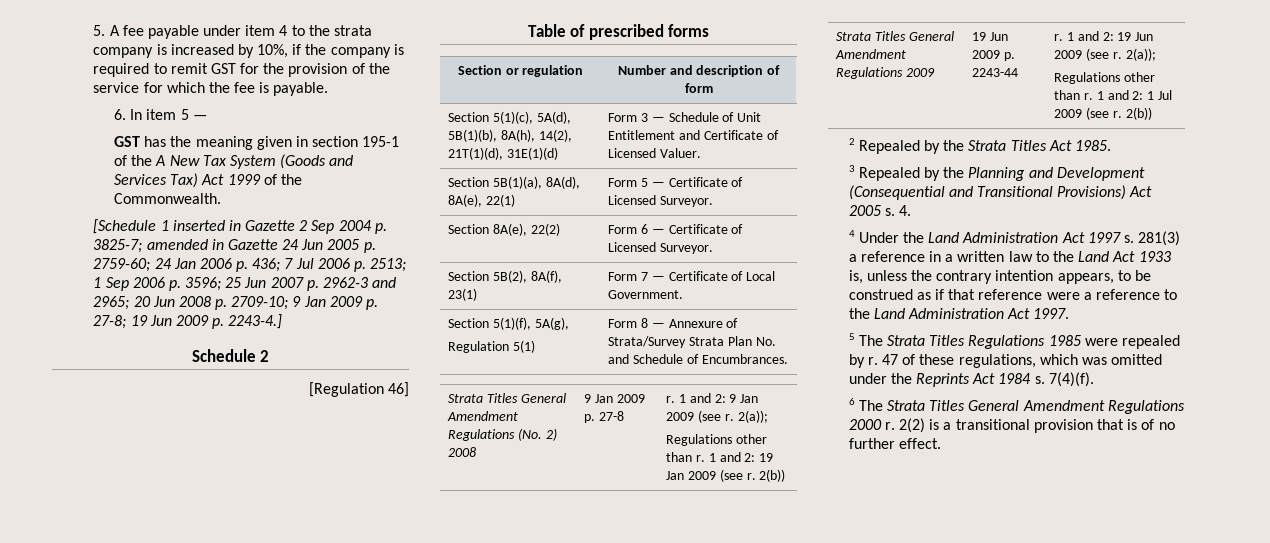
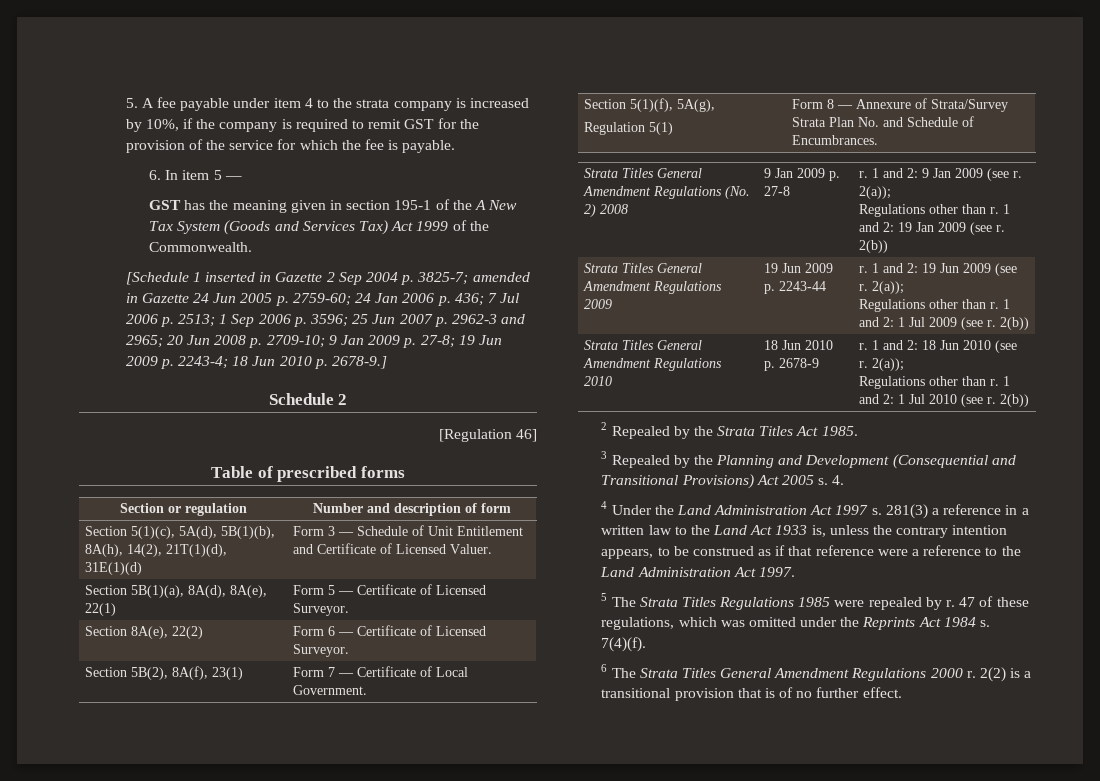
- [Schedule 1 inserted in Gazette 2 Sep 2004 p. 3825-7; amended in Gazette 24 Jun 2005 p. 2759-60; 24 Jan 2006 p. 436; 7 Jul 2006 p. 2513; 1 Sep 2006 p. 3596; 25 Jun 2007 p. 2962-3 and 2965; 20 Jun 2008 p. 2709-10; 9 Jan 2009 p. 27-8; 19 Jun 2009 p. 2243-4.]
+ [Schedule 1 inserted in Gazette 2 Sep 2004 p. 3825-7; amended in Gazette 24 Jun 2005 p. 2759-60; 24 Jan 2006 p. 436; 7 Jul 2006 p. 2513; 1 Sep 2006 p. 3596; 25 Jun 2007 p. 2962-3 and 2965; 20 Jun 2008 p. 2709-10; 9 Jan 2009 p. 27-8; 19 Jun 2009 p. 2243-4; 18 Jun 2010 p. 2678-9.]
+ Strata Titles General Amendment Regulations 2010 | 18 Jun 2010 p. 2678-9 | r. 1 and 2: 18 Jun 2010 (see r. 2(a));
+ Regulations other than r. 1 and 2: 1 Jul 2010 (see r. 2(b))

